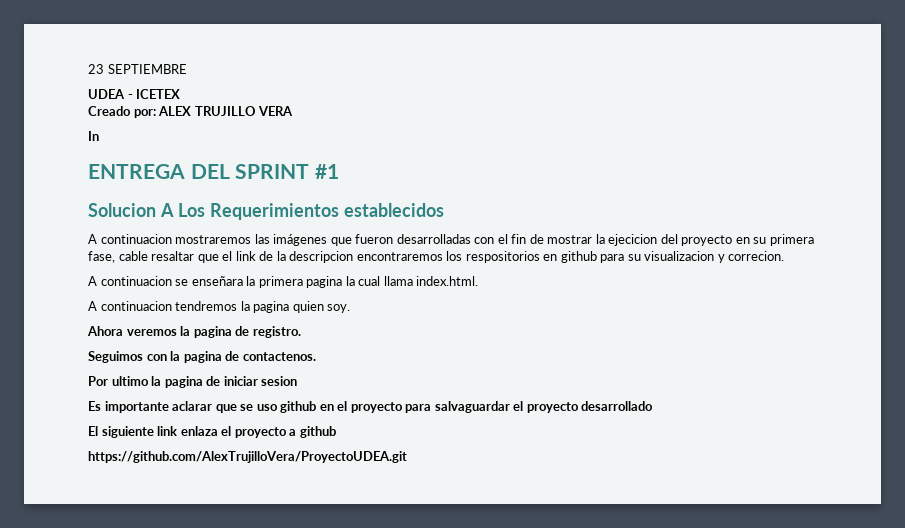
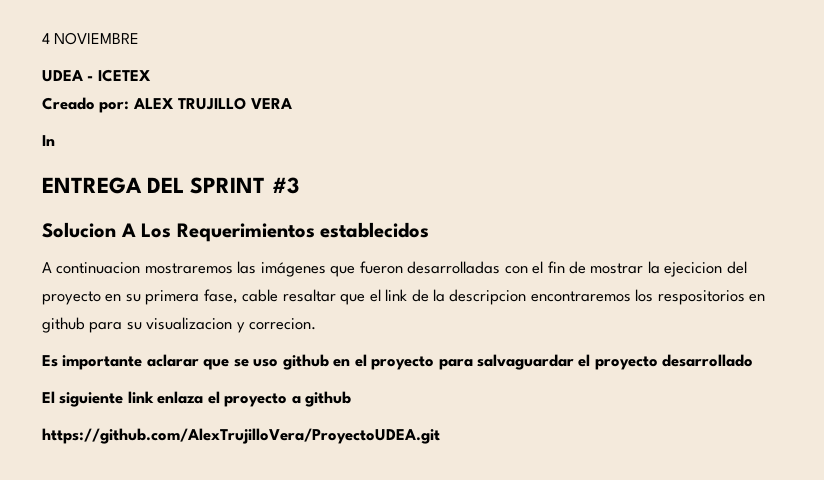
- 23 SEPTIEMBRE
+ 4 NOVIEMBRE
- ENTREGA DEL SPRINT #1
+ ENTREGA DEL SPRINT #3
- A continuacion se enseñara la primera pagina la cual llama index.html.
- A continuacion tendremos la pagina quien soy.
- Ahora veremos la pagina de registro.
- Seguimos con la pagina de contactenos.
- Por ultimo la pagina de iniciar sesion

